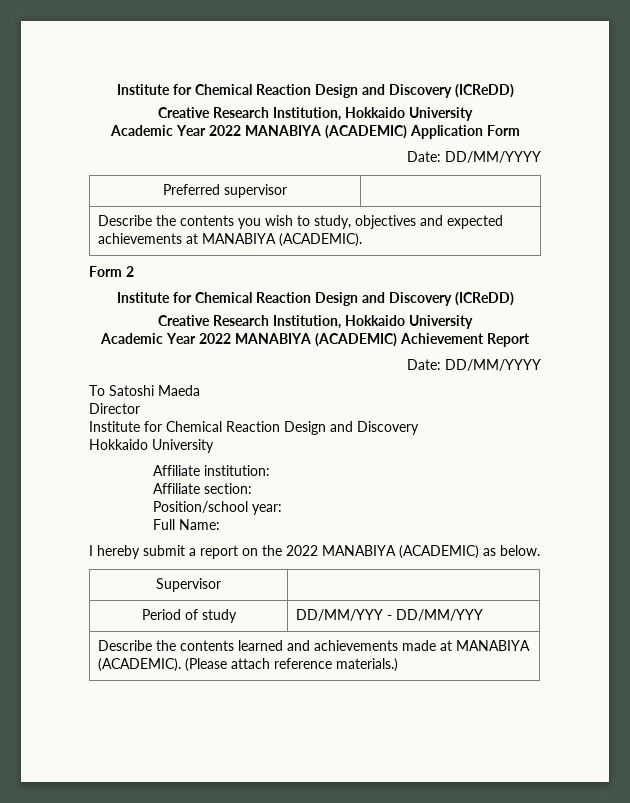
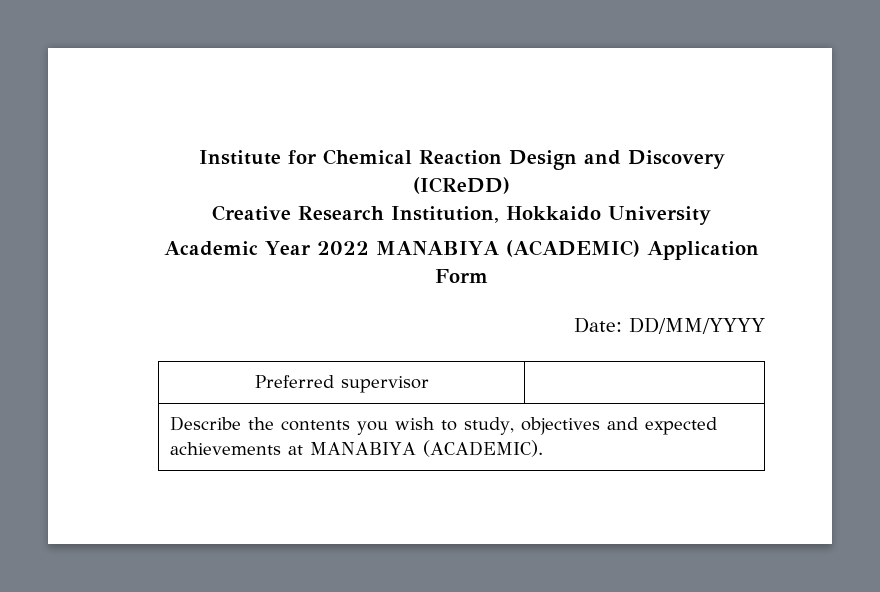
- Form 2
- Institute for Chemical Reaction Design and Discovery (ICReDD)
- Creative Research Institution, Hokkaido University
- Academic Year 2022 MANABIYA (ACADEMIC) Achievement Report
- Date: DD/MM/YYYY
- To Satoshi Maeda
- Director
- Institute for Chemical Reaction Design and Discovery
- Hokkaido University
- Affiliate institution:
- Affiliate section:
- Position/school year:
- Full Name:
- I hereby submit a report on the 2022 MANABIYA (ACADEMIC) as below.
- Supervisor |
- Period of study | DD/MM/YYY - DD/MM/YYY
- Describe the contents learned and achievements made at MANABIYA (ACADEMIC). (Please attach reference materials.)

